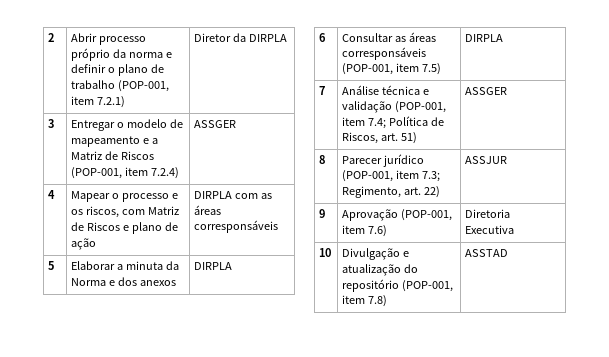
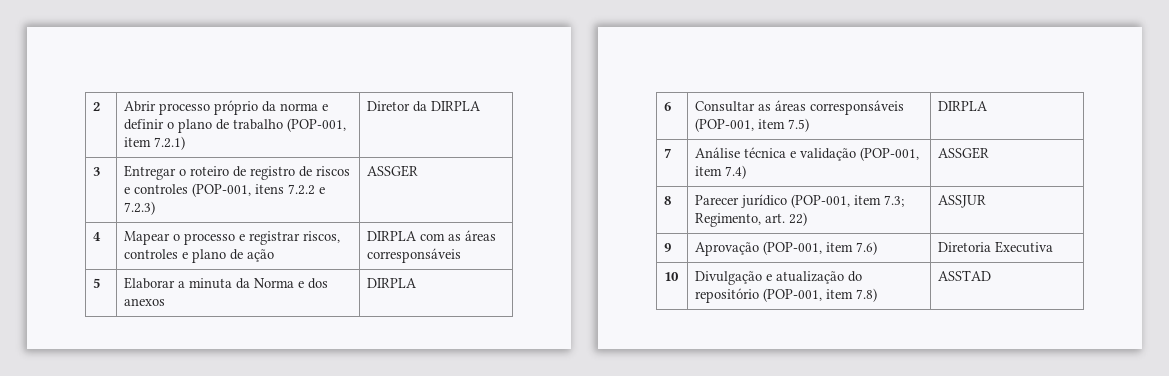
- 3 | Entregar o modelo de mapeamento e a Matriz de Riscos (POP-001, item 7.2.4) | ASSGER
+ 3 | Entregar o roteiro de registro de riscos e controles (POP-001, itens 7.2.2 e 7.2.3) | ASSGER
- 4 | Mapear o processo e os riscos, com Matriz de Riscos e plano de ação | DIRPLA com as áreas corresponsáveis
+ 4 | Mapear o processo e registrar riscos, controles e plano de ação | DIRPLA com as áreas corresponsáveis
- 7 | Análise técnica e validação (POP-001, item 7.4; Política de Riscos, art. 51) | ASSGER
+ 7 | Análise técnica e validação (POP-001, item 7.4) | ASSGER

